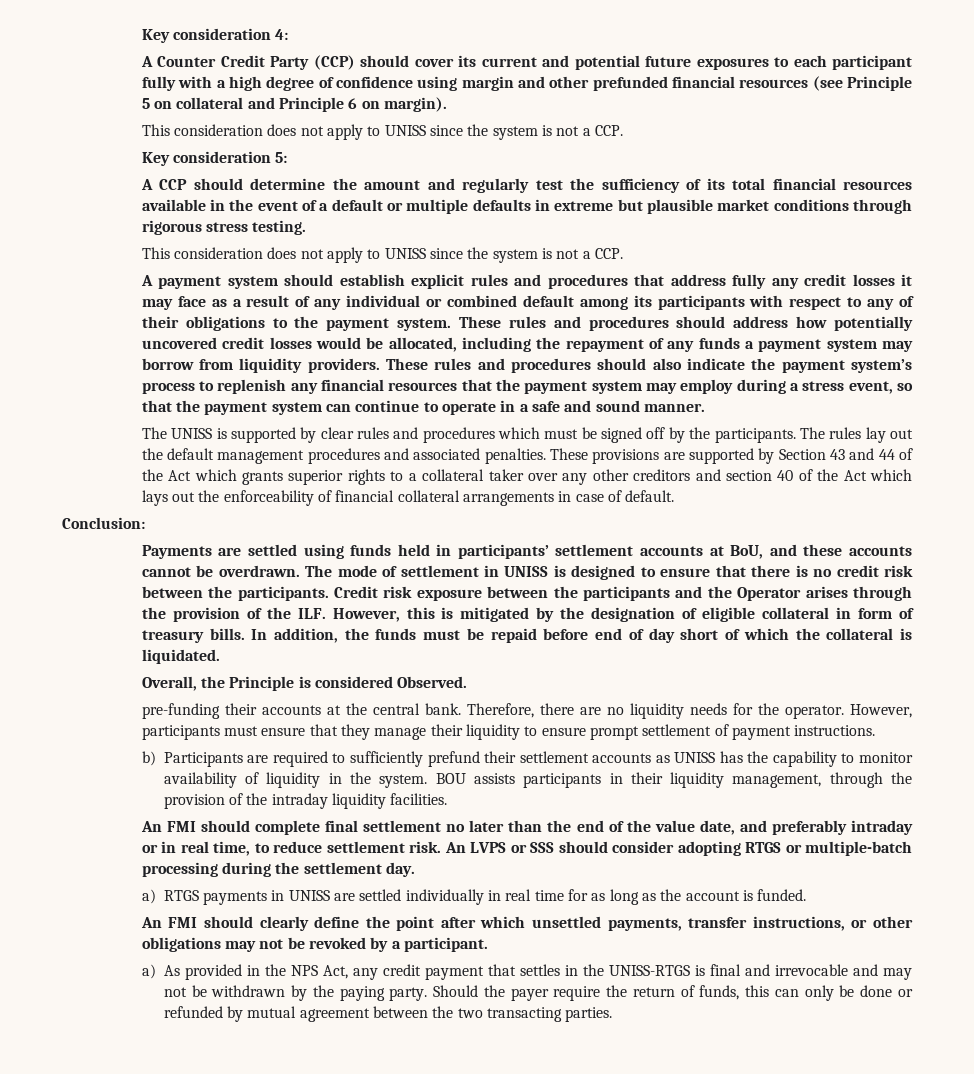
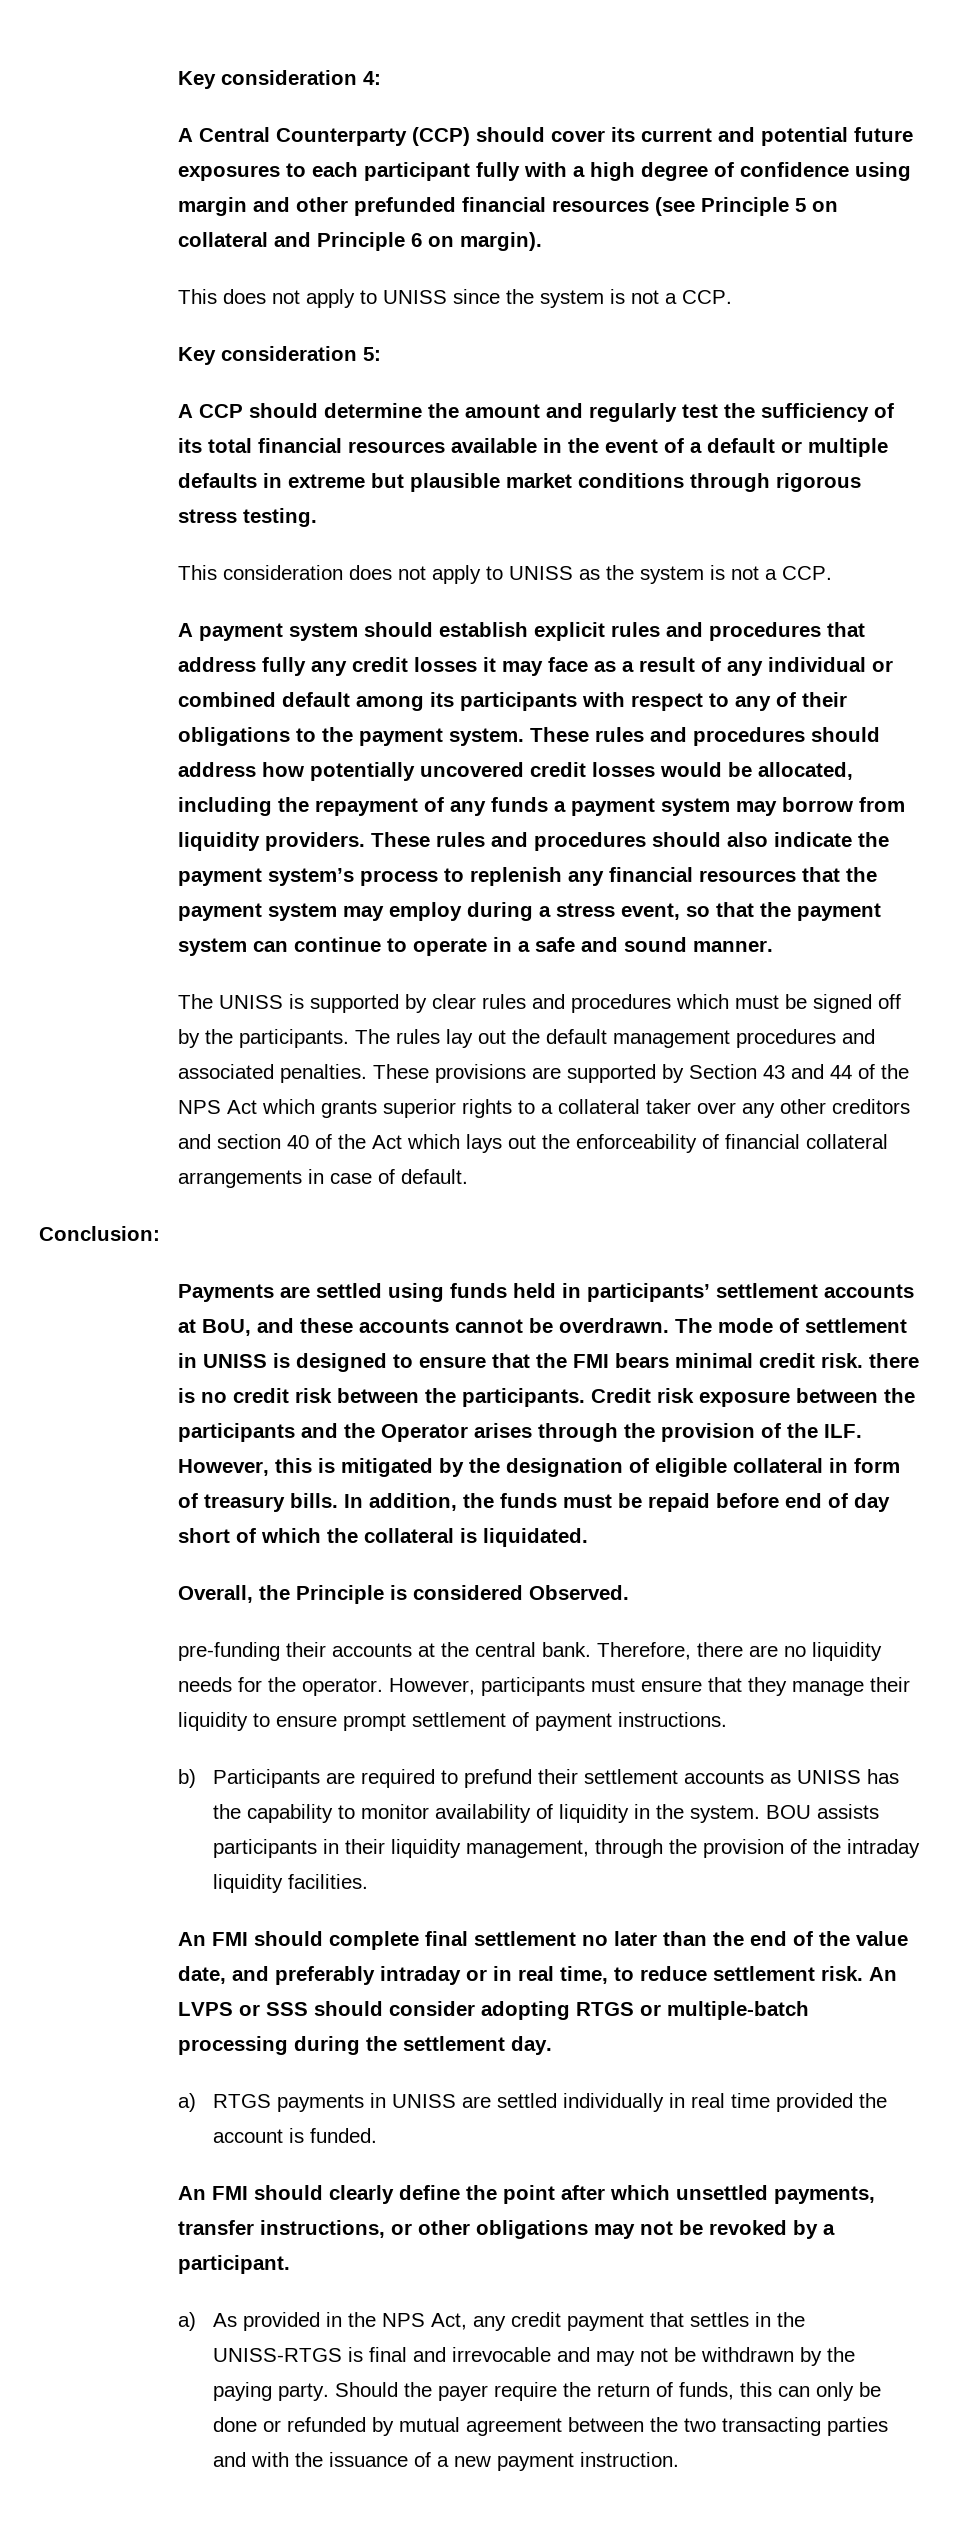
- A Counter Credit Party (CCP) should cover its current and potential future exposures to each participant fully with a high degree of confidence using margin and other prefunded financial resources (see Principle 5 on collateral and Principle 6 on margin).
- This consideration does not apply to UNISS since the system is not a CCP.
+ A Central Counterparty (CCP) should cover its current and potential future exposures to each participant fully with a high degree of confidence using margin and other prefunded financial resources (see Principle 5 on collateral and Principle 6 on margin).
+ This does not apply to UNISS since the system is not a CCP.
  A CCP should determine the amount and regularly test the sufficiency of its total financial resources available in the event of a default or multiple defaults in extreme but plausible market conditions through rigorous stress testing.
- This consideration does not apply to UNISS since the system is not a CCP.
+ This consideration does not apply to UNISS as the system is not a CCP.
- These provisions are supported by Section 43 and 44 of the Act which grants superior rights to a collateral taker over any other creditors and section 40 of the Act which lays out the enforceability of financial collateral arrangements in case of default.
+ These provisions are supported by Section 43 and 44 of the NPS Act which grants superior rights to a collateral taker over any other creditors and section 40 of the Act which lays out the enforceability of financial collateral arrangements in case of default.
- The mode of settlement in UNISS is designed to ensure that there is no credit risk between the participants.
+ The mode of settlement in UNISS is designed to ensure that the FMI bears minimal credit risk. there is no credit risk between the participants.
- b) Participants are required to sufficiently prefund their settlement accounts as UNISS has the capability to monitor availability of liquidity in the system.
+ b) Participants are required to prefund their settlement accounts as UNISS has the capability to monitor availability of liquidity in the system.
- a) RTGS payments in UNISS are settled individually in real time for as long as the account is funded.
+ a) RTGS payments in UNISS are settled individually in real time provided the account is funded.
- Should the payer require the return of funds, this can only be done or refunded by mutual agreement between the two transacting parties.
+ Should the payer require the return of funds, this can only be done or refunded by mutual agreement between the two transacting parties and with the issuance of a new payment instruction.

